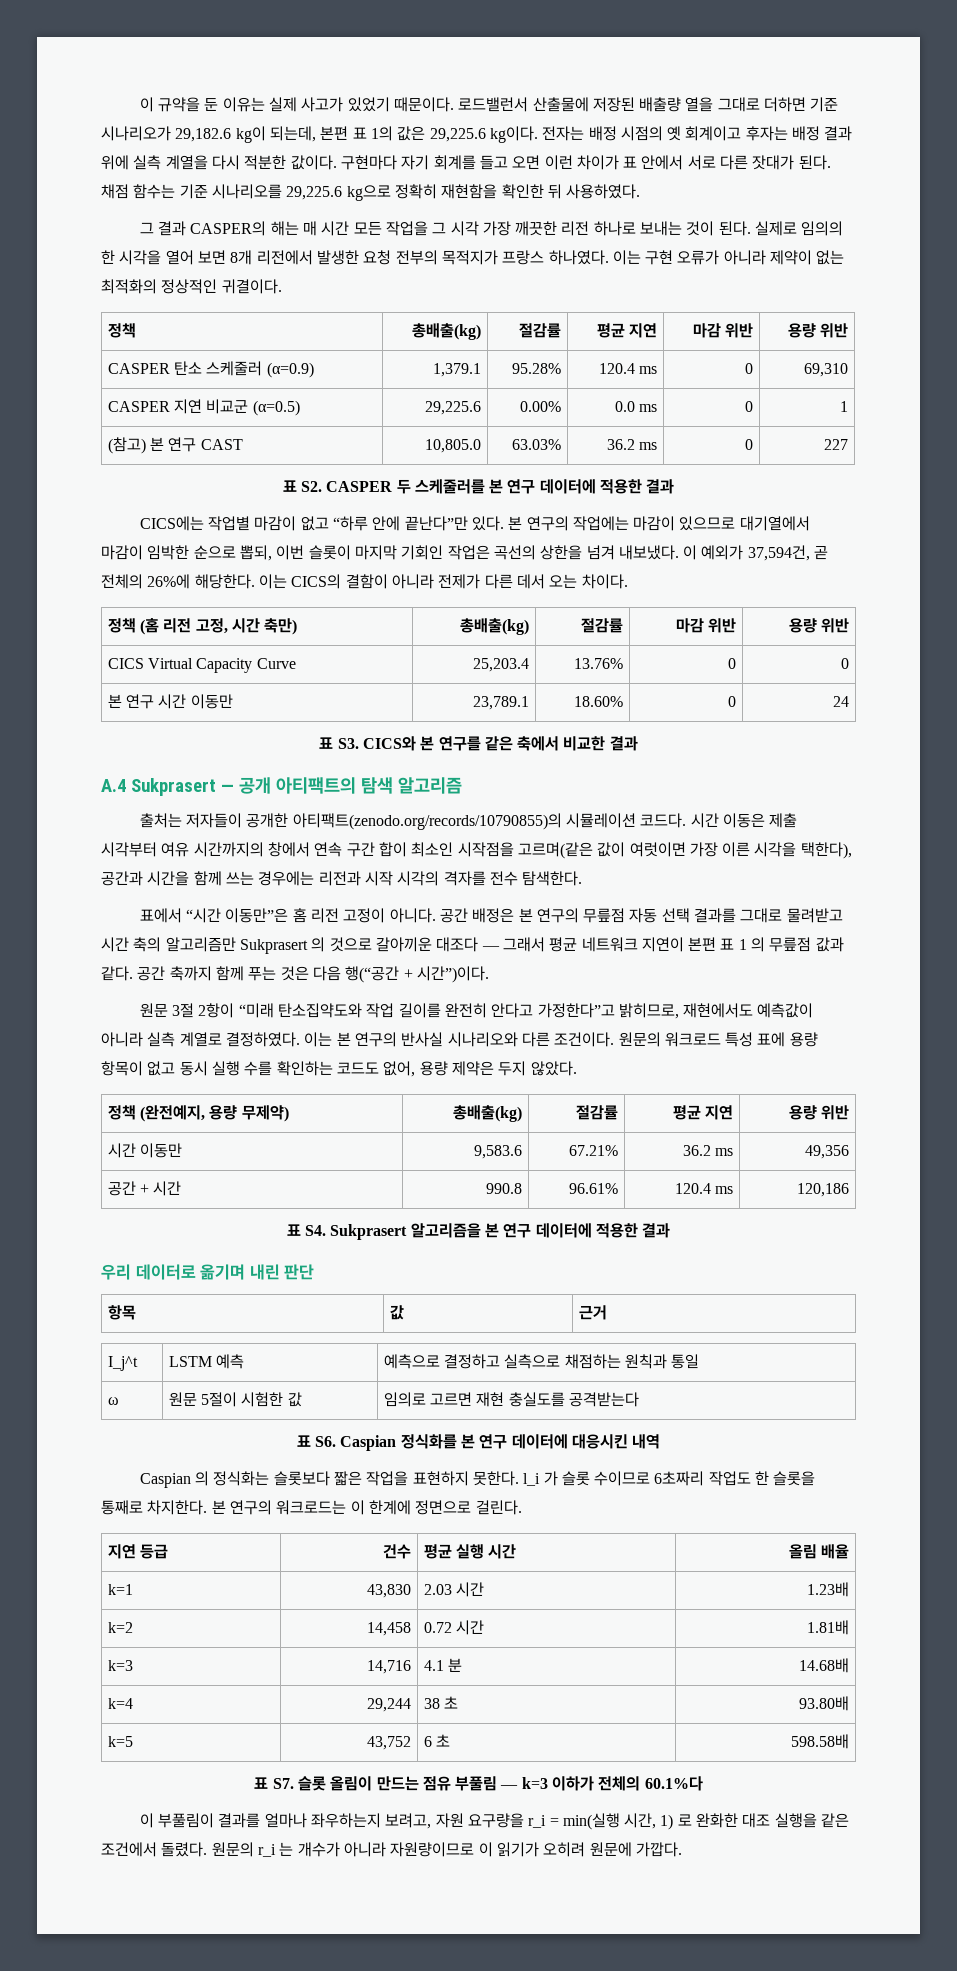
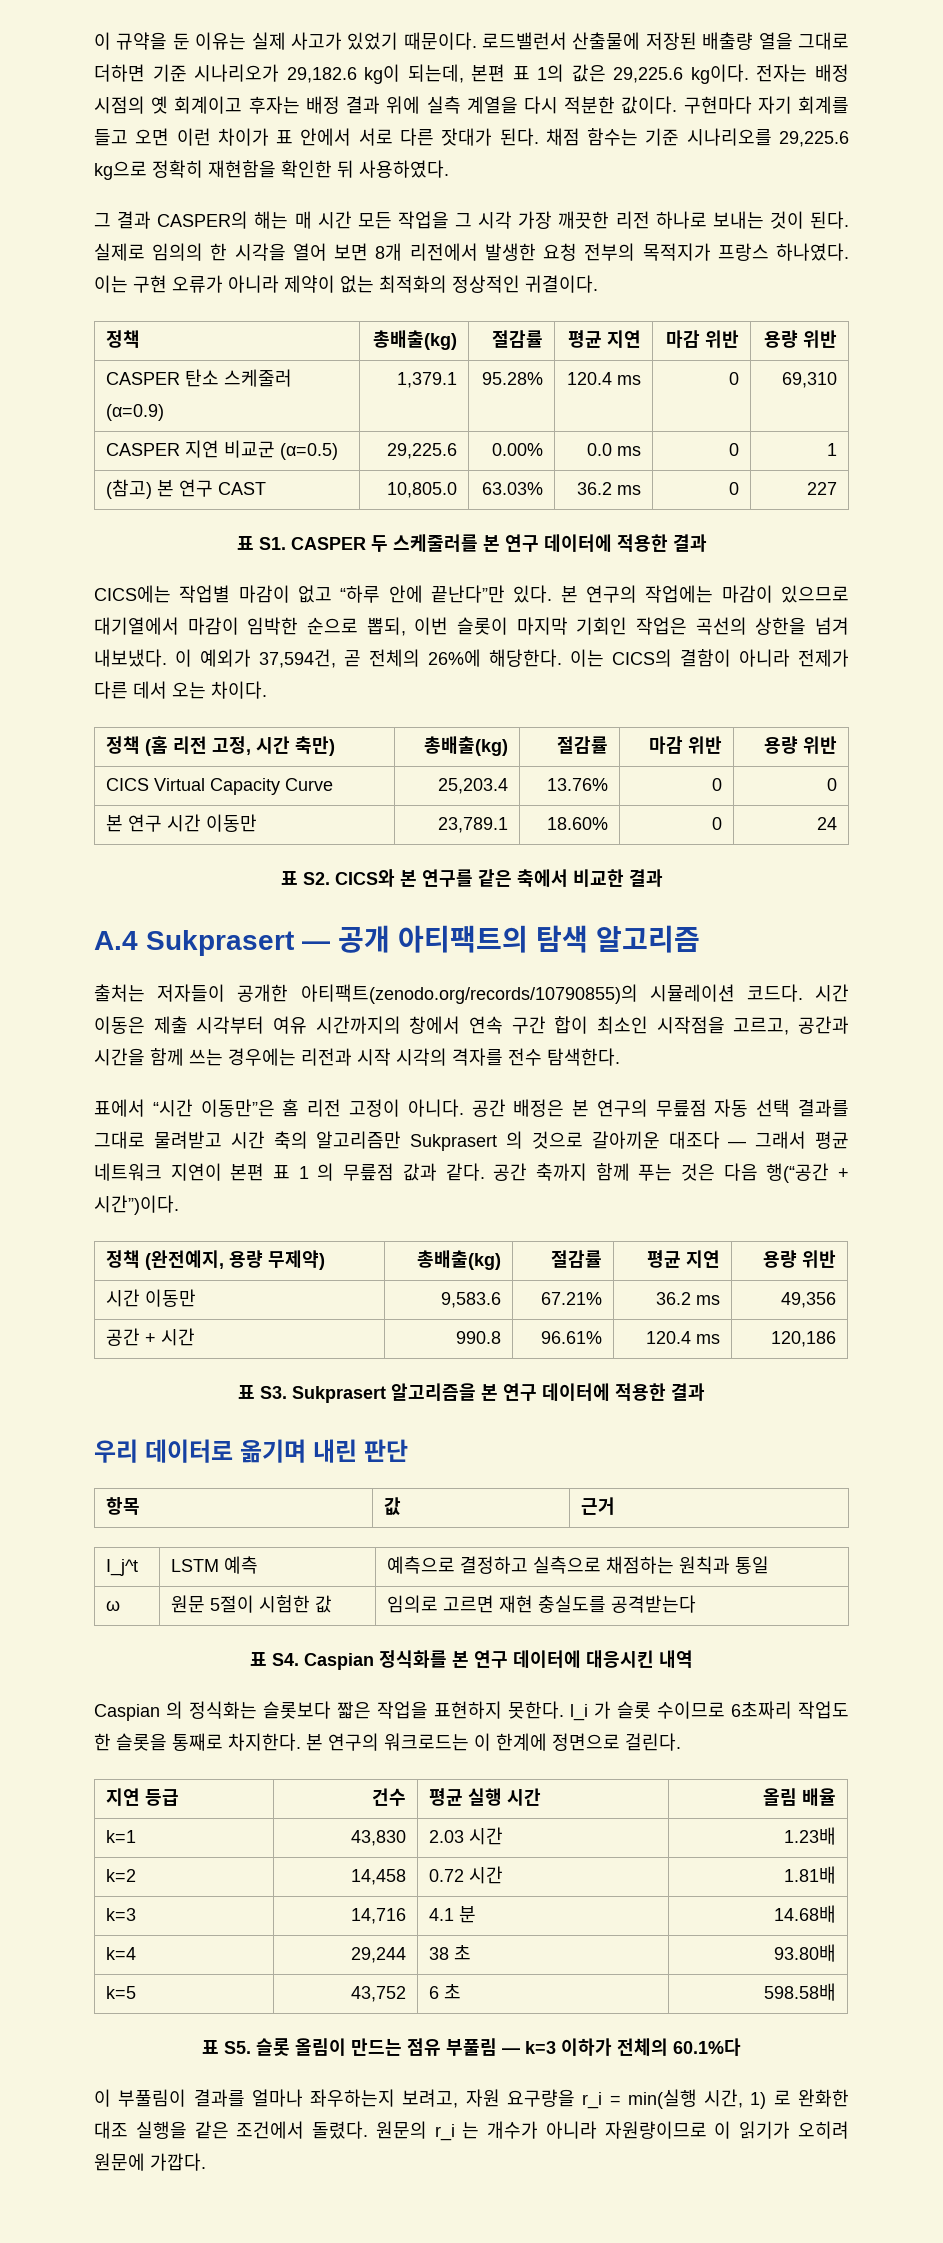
- 표 S2. CASPER 두 스케줄러를 본 연구 데이터에 적용한 결과
+ 표 S1. CASPER 두 스케줄러를 본 연구 데이터에 적용한 결과
- 표 S3. CICS와 본 연구를 같은 축에서 비교한 결과
+ 표 S2. CICS와 본 연구를 같은 축에서 비교한 결과
- 시간 이동은 제출 시각부터 여유 시간까지의 창에서 연속 구간 합이 최소인 시작점을 고르며(같은 값이 여럿이면 가장 이른 시각을 택한다), 공간과 시간을 함께 쓰는 경우에는 리전과 시작 시각의 격자를 전수 탐색한다.
+ 시간 이동은 제출 시각부터 여유 시간까지의 창에서 연속 구간 합이 최소인 시작점을 고르고, 공간과 시간을 함께 쓰는 경우에는 리전과 시작 시각의 격자를 전수 탐색한다.
- 원문 3절 2항이 “미래 탄소집약도와 작업 길이를 완전히 안다고 가정한다”고 밝히므로, 재현에서도 예측값이 아니라 실측 계열로 결정하였다. 이는 본 연구의 반사실 시나리오와 다른 조건이다. 원문의 워크로드 특성 표에 용량 항목이 없고 동시 실행 수를 확인하는 코드도 없어, 용량 제약은 두지 않았다.
- 표 S4. Sukprasert 알고리즘을 본 연구 데이터에 적용한 결과
+ 표 S3. Sukprasert 알고리즘을 본 연구 데이터에 적용한 결과
- 표 S6. Caspian 정식화를 본 연구 데이터에 대응시킨 내역
+ 표 S4. Caspian 정식화를 본 연구 데이터에 대응시킨 내역
- 표 S7. 슬롯 올림이 만드는 점유 부풀림 — k=3 이하가 전체의 60.1%다
+ 표 S5. 슬롯 올림이 만드는 점유 부풀림 — k=3 이하가 전체의 60.1%다

